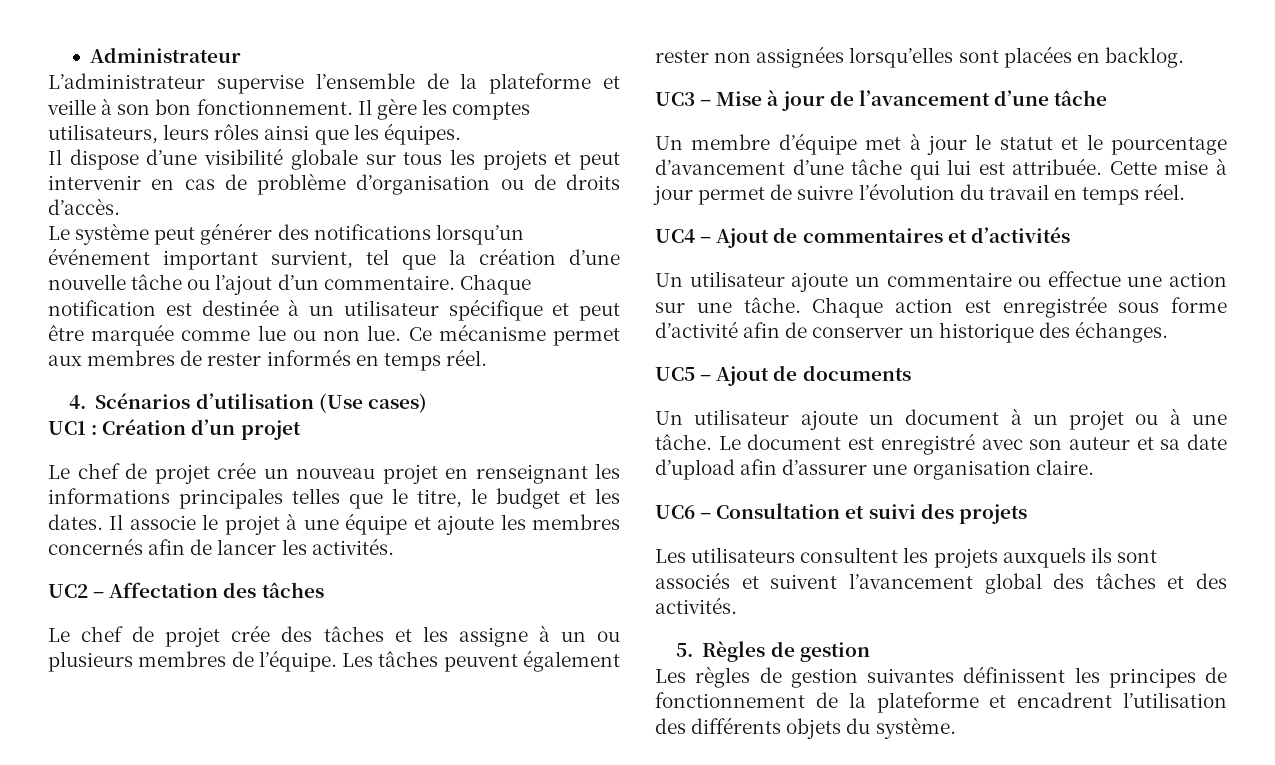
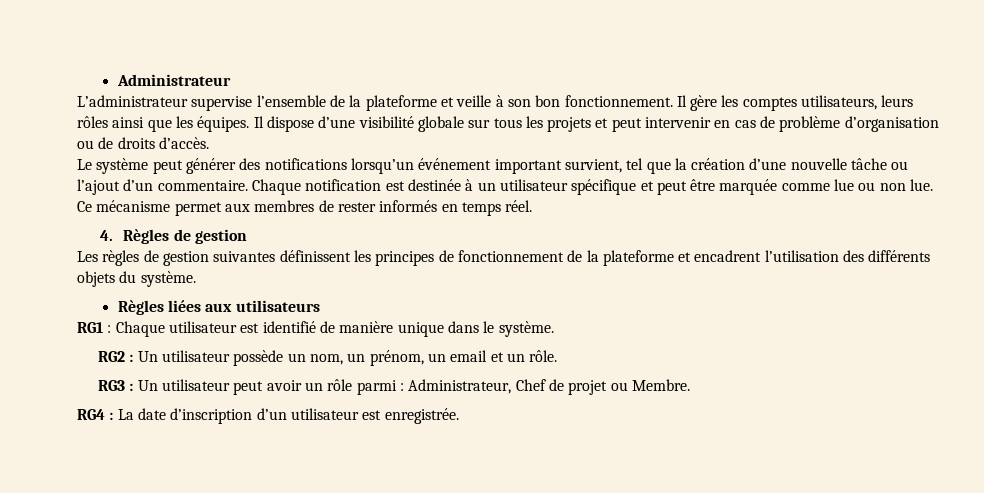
- Il gère les comptes utilisateurs, leurs rôles ainsi que les équipes.
- Il dispose d’une visibilité globale sur tous les projets et peut intervenir en cas de problème d’organisation ou de droits d’accès.
+ Il gère les comptes utilisateurs, leurs rôles ainsi que les équipes. Il dispose d’une visibilité globale sur tous les projets et peut intervenir en cas de problème d’organisation ou de droits d’accès.
- 4. Scénarios d’utilisation (Use cases)
- UC1 : Création d’un projet
- Le chef de projet crée un nouveau projet en renseignant les informations principales telles que le titre, le budget et les dates. Il associe le projet à une équipe et ajoute les membres concernés afin de lancer les activités.
- UC2 – Affectation des tâches
- Le chef de projet crée des tâches et les assigne à un ou plusieurs membres de l’équipe. Les tâches peuvent également rester non assignées lorsqu’elles sont placées en backlog.
- UC3 – Mise à jour de l’avancement d’une tâche
- Un membre d’équipe met à jour le statut et le pourcentage d’avancement d’une tâche qui lui est attribuée. Cette mise à jour permet de suivre l’évolution du travail en temps réel.
- UC4 – Ajout de commentaires et d’activités
- Un utilisateur ajoute un commentaire ou effectue une action sur une tâche. Chaque action est enregistrée sous forme d’activité afin de conserver un historique des échanges.
- UC5 – Ajout de documents
- Un utilisateur ajoute un document à un projet ou à une tâche. Le document est enregistré avec son auteur et sa date d’upload afin d’assurer une organisation claire.
- UC6 – Consultation et suivi des projets
- Les utilisateurs consultent les projets auxquels ils sont associés et suivent l’avancement global des tâches et des activités.
- 5. Règles de gestion
+ 4. Règles de gestion
+ Règles liées aux utilisateurs
+ RG1 : Chaque utilisateur est identifié de manière unique dans le système.
+ RG2 : Un utilisateur possède un nom, un prénom, un email et un rôle.
+ RG3 : Un utilisateur peut avoir un rôle parmi : Administrateur, Chef de projet ou Membre.
+ RG4 : La date d’inscription d’un utilisateur est enregistrée.

